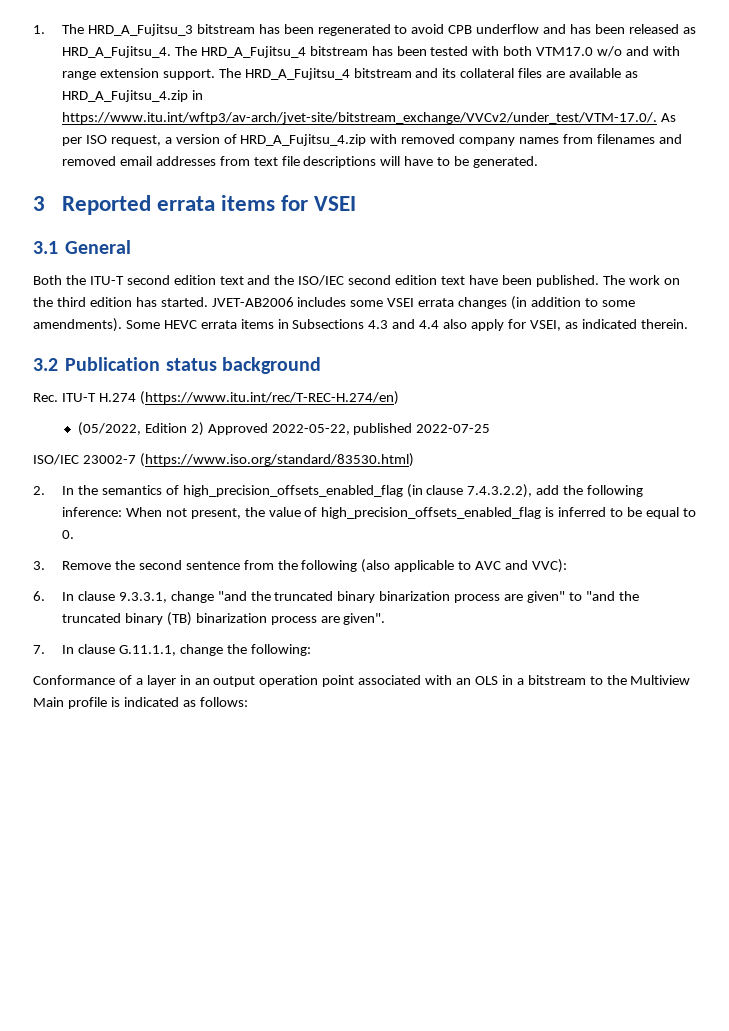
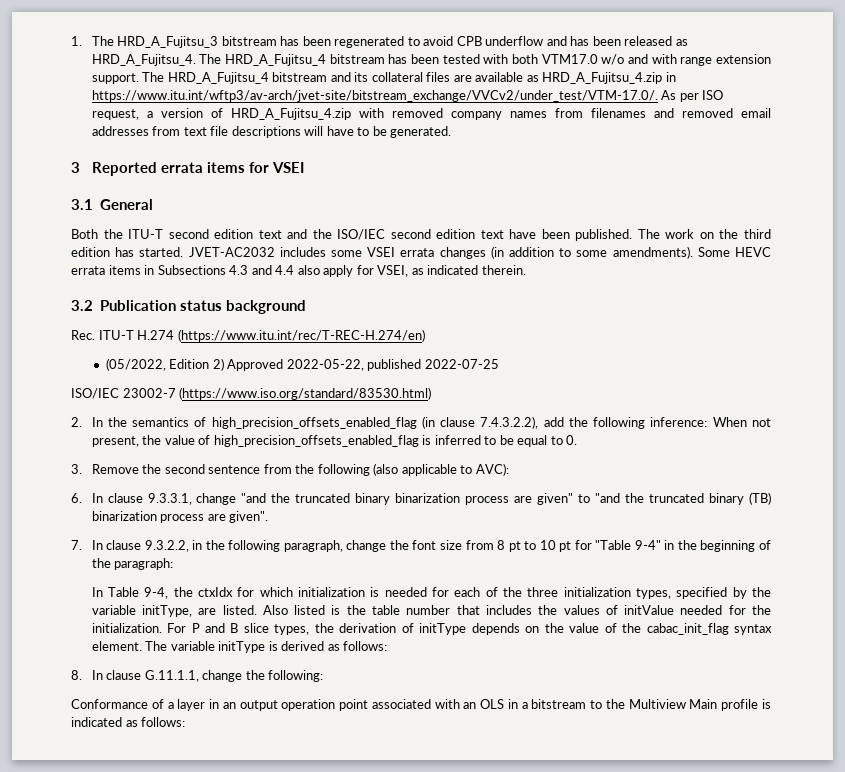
- JVET-AB2006 includes some VSEI errata changes (in addition to some amendments).
+ JVET-AC2032 includes some VSEI errata changes (in addition to some amendments).
- 3. Remove the second sentence from the following (also applicable to AVC and VVC):
+ 3. Remove the second sentence from the following (also applicable to AVC):
- 7. In clause G.11.1.1, change the following:
+ 7. In clause 9.3.2.2, in the following paragraph, change the font size from 8 pt to 10 pt for "Table 9-4" in the beginning of the paragraph:
+ In Table 9-4, the ctxIdx for which initialization is needed for each of the three initialization types, specified by the variable initType, are listed. Also listed is the table number that includes the values of initValue needed for the initialization. For P and B slice types, the derivation of initType depends on the value of the cabac_init_flag syntax element. The variable initType is derived as follows:
+ 8. In clause G.11.1.1, change the following:

